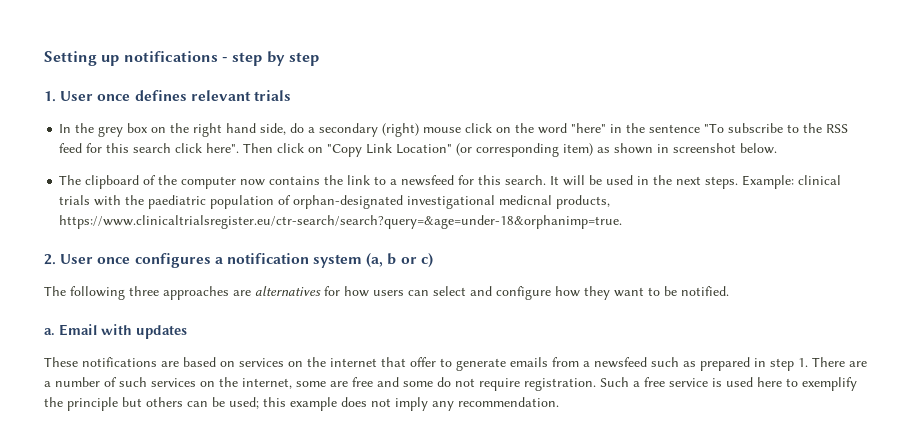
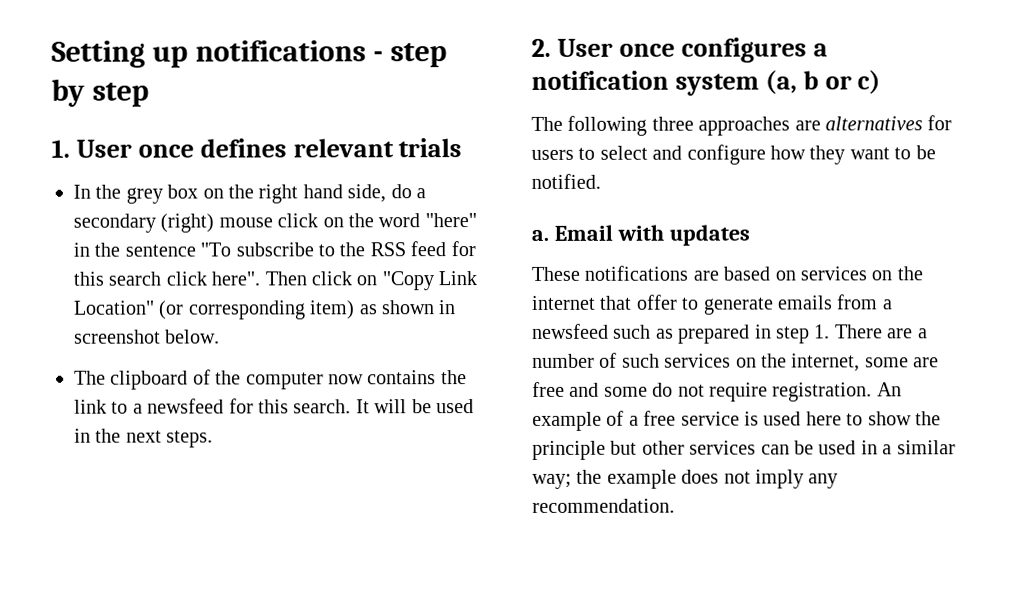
- Example: clinical trials with the paediatric population of orphan-designated investigational medicnal products, https://www.clinicaltrialsregister.eu/ctr-search/search?query=&age=under-18&orphanimp=true.
- The following three approaches are alternatives for how users can select and configure how they want to be notified.
+ The following three approaches are alternatives for users to select and configure how they want to be notified.
- Such a free service is used here to exemplify the principle but others can be used; this example does not imply any recommendation.
+ An example of a free service is used here to show the principle but other services can be used in a similar way; the example does not imply any recommendation.

